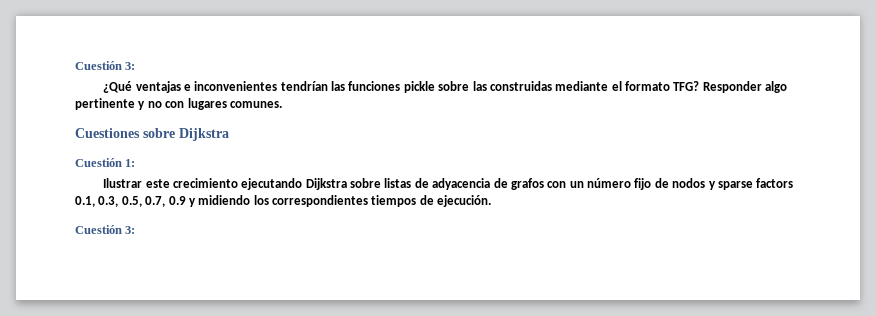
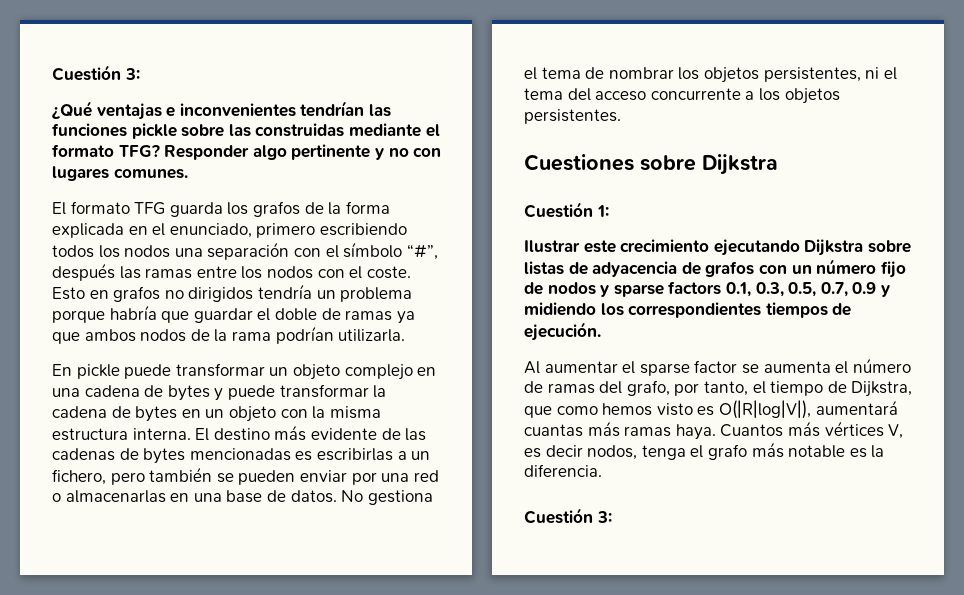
+ El formato TFG guarda los grafos de la forma explicada en el enunciado, primero escribiendo todos los nodos una separación con el símbolo “#”, después las ramas entre los nodos con el coste. Esto en grafos no dirigidos tendría un problema porque habría que guardar el doble de ramas ya que ambos nodos de la rama podrían utilizarla.
+ En pickle puede transformar un objeto complejo en una cadena de bytes y puede transformar la cadena de bytes en un objeto con la misma estructura interna. El destino más evidente de las cadenas de bytes mencionadas es escribirlas a un fichero, pero también se pueden enviar por una red o almacenarlas en una base de datos. No gestiona el tema de nombrar los objetos persistentes, ni el tema del acceso concurrente a los objetos persistentes.
+ Al aumentar el sparse factor se aumenta el número de ramas del grafo, por tanto, el tiempo de Dijkstra, que como hemos visto es O(|R|log|V|), aumentará cuantas más ramas haya. Cuantos más vértices V, es decir nodos, tenga el grafo más notable es la diferencia.

